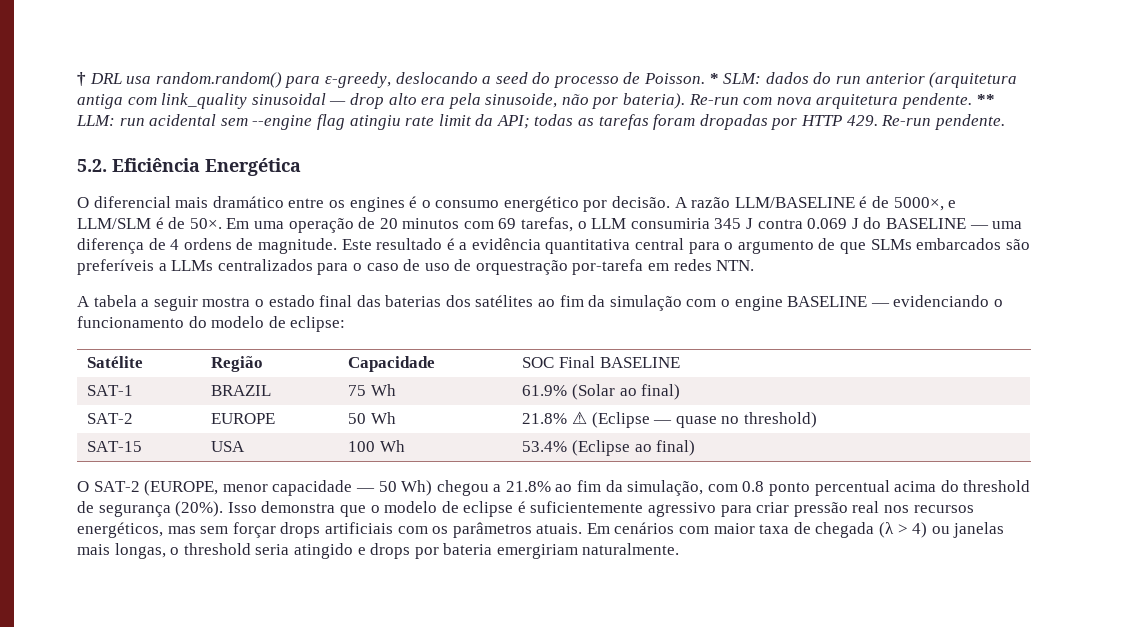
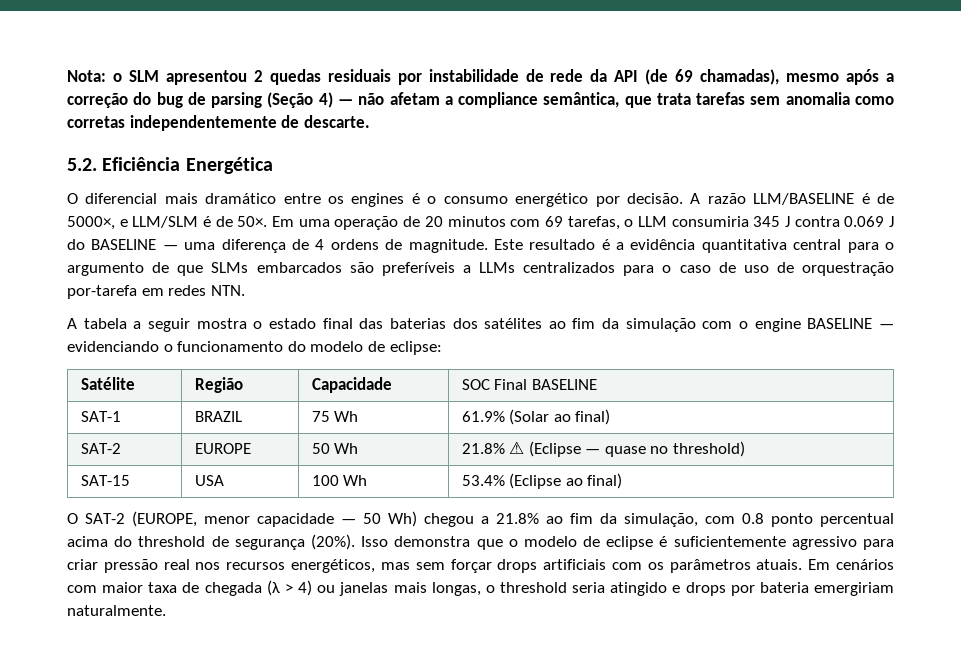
- † DRL usa random.random() para ε-greedy, deslocando a seed do processo de Poisson. * SLM: dados do run anterior (arquitetura antiga com link_quality sinusoidal — drop alto era pela sinusoide, não por bateria). Re-run com nova arquitetura pendente. ** LLM: run acidental sem --engine flag atingiu rate limit da API; todas as tarefas foram dropadas por HTTP 429. Re-run pendente.
+ Nota: o SLM apresentou 2 quedas residuais por instabilidade de rede da API (de 69 chamadas), mesmo após a correção do bug de parsing (Seção 4) — não afetam a compliance semântica, que trata tarefas sem anomalia como corretas independentemente de descarte.

